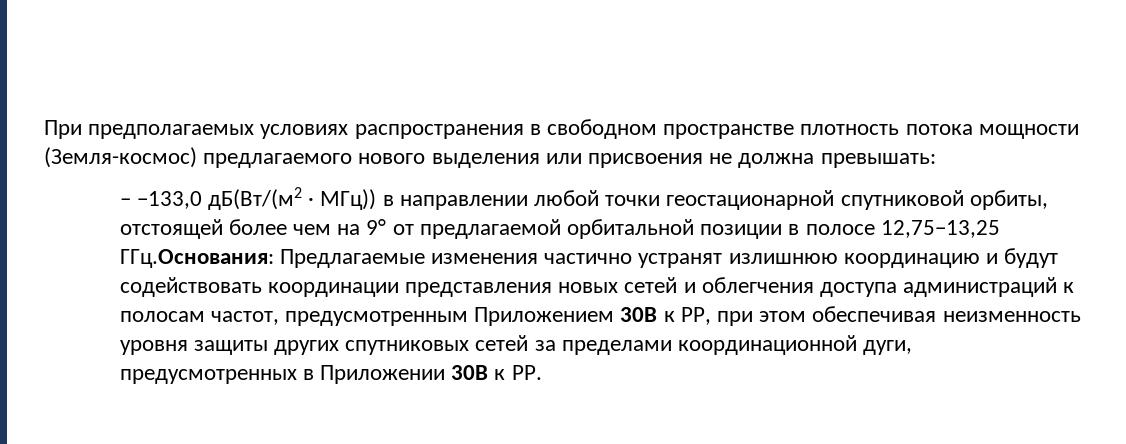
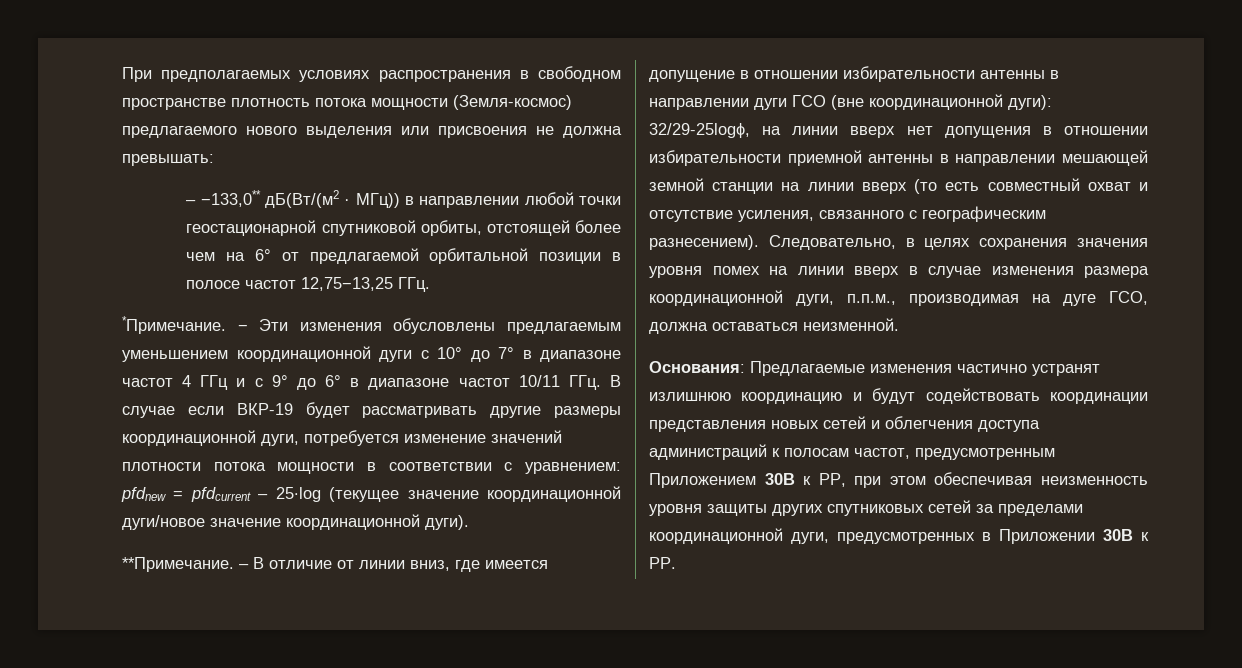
- – −133,0 дБ(Вт/(м2 · МГц)) в направлении любой точки геостационарной спутниковой орбиты, отстоящей более чем на 9° от предлагаемой орбитальной позиции в полосе 12,75−13,25 ГГц.Основания:
+ – −133,0** дБ(Вт/(м2 · МГц)) в направлении любой точки геостационарной спутниковой орбиты, отстоящей более чем на 6° от предлагаемой орбитальной позиции в полосе частот 12,75−13,25 ГГц.
+ *Примечание. − Эти изменения обусловлены предлагаемым уменьшением координационной дуги с 10° до 7° в диапазоне частот 4 ГГц и с 9° до 6° в диапазоне частот 10/11 ГГц. В случае если ВКР-19 будет рассматривать другие размеры координационной дуги, потребуется изменение значений плотности потока мощности в соответствии с уравнением: pfdnew = pfdcurrent – 25∙log (текущее значение координационной дуги/новое значение координационной дуги).
+ **Примечание. – В отличие от линии вниз, где имеется допущение в отношении избирательности антенны в направлении дуги ГСО (вне координационной дуги): 32/29-25logϕ, на линии вверх нет допущения в отношении избирательности приемной антенны в направлении мешающей земной станции на линии вверх (то есть совместный охват и отсутствие усиления, связанного с географическим разнесением). Следовательно, в целях сохранения значения уровня помех на линии вверх в случае изменения размера координационной дуги, п.п.м., производимая на дуге ГСО, должна оставаться неизменной.
+ Основания:

